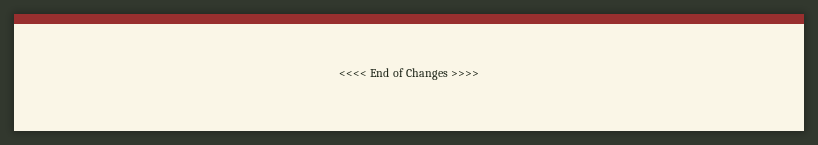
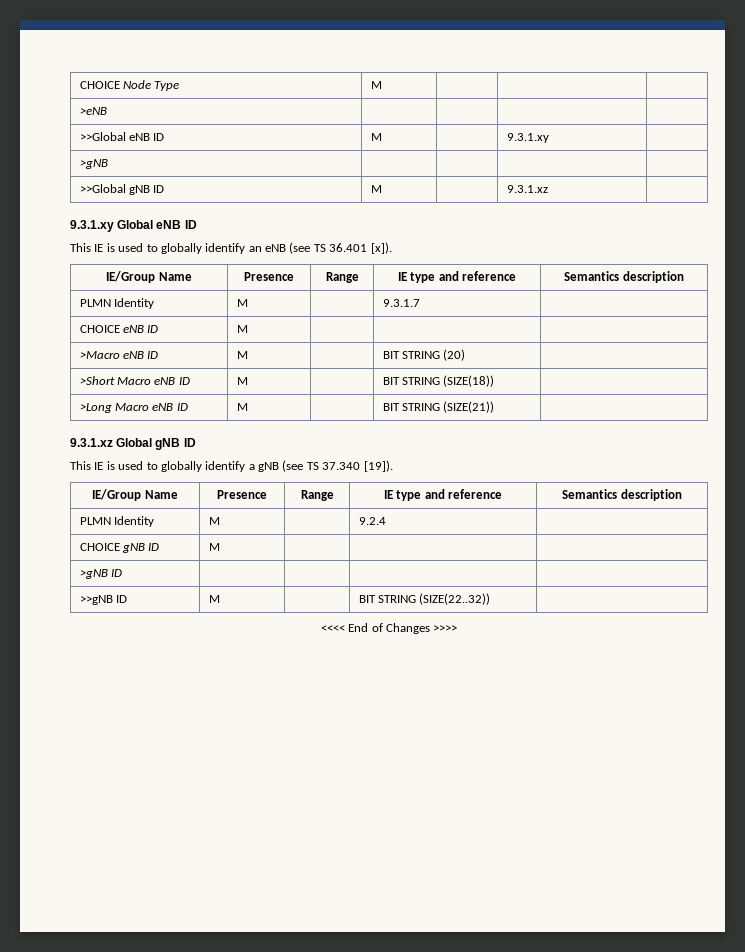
+ CHOICE Node Type | M | | |
+ >eNB | | | |
+ >>Global eNB ID | M | | 9.3.1.xy |
+ >gNB | | | |
+ >>Global gNB ID | M | | 9.3.1.xz |
+ 9.3.1.xy Global eNB ID
+ This IE is used to globally identify an eNB (see TS 36.401 [x]).
+ IE/Group Name | Presence | Range | IE type and reference | Semantics description
+ PLMN Identity | M | | 9.3.1.7 |
+ CHOICE eNB ID | M | | |
+ >Macro eNB ID | M | | BIT STRING (20) |
+ >Short Macro eNB ID | M | | BIT STRING (SIZE(18)) |
+ >Long Macro eNB ID | M | | BIT STRING (SIZE(21)) |
+ 9.3.1.xz Global gNB ID
+ This IE is used to globally identify a gNB (see TS 37.340 [19]).
+ IE/Group Name | Presence | Range | IE type and reference | Semantics description
+ PLMN Identity | M | | 9.2.4 |
+ CHOICE gNB ID | M | | |
+ >gNB ID | | | |
+ >>gNB ID | M | | BIT STRING (SIZE(22..32)) |

